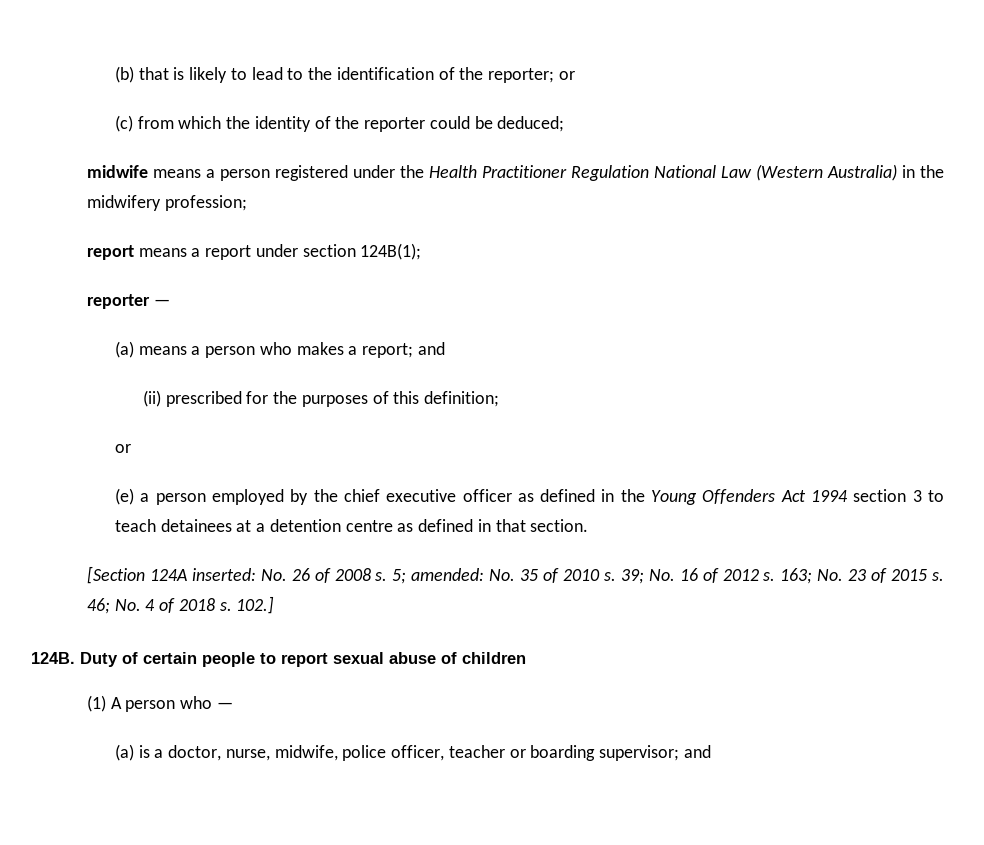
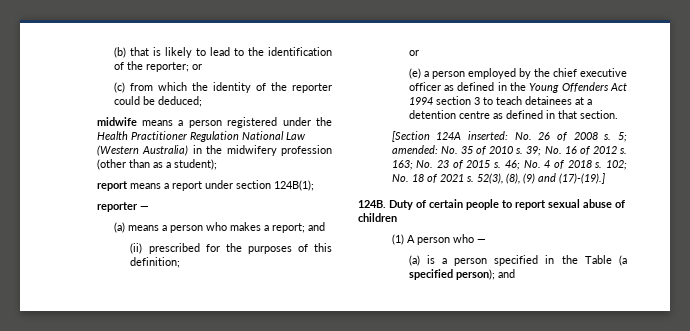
- midwife means a person registered under the Health Practitioner Regulation National Law (Western Australia) in the midwifery profession;
+ midwife means a person registered under the Health Practitioner Regulation National Law (Western Australia) in the midwifery profession (other than as a student);
- 102.]
+ 102; No. 18 of 2021 s. 52(3), (8), (9) and (17)-(19).]
- (a) is a doctor, nurse, midwife, police officer, teacher or boarding supervisor; and
+ (a) is a person specified in the Table (a specified person); and

